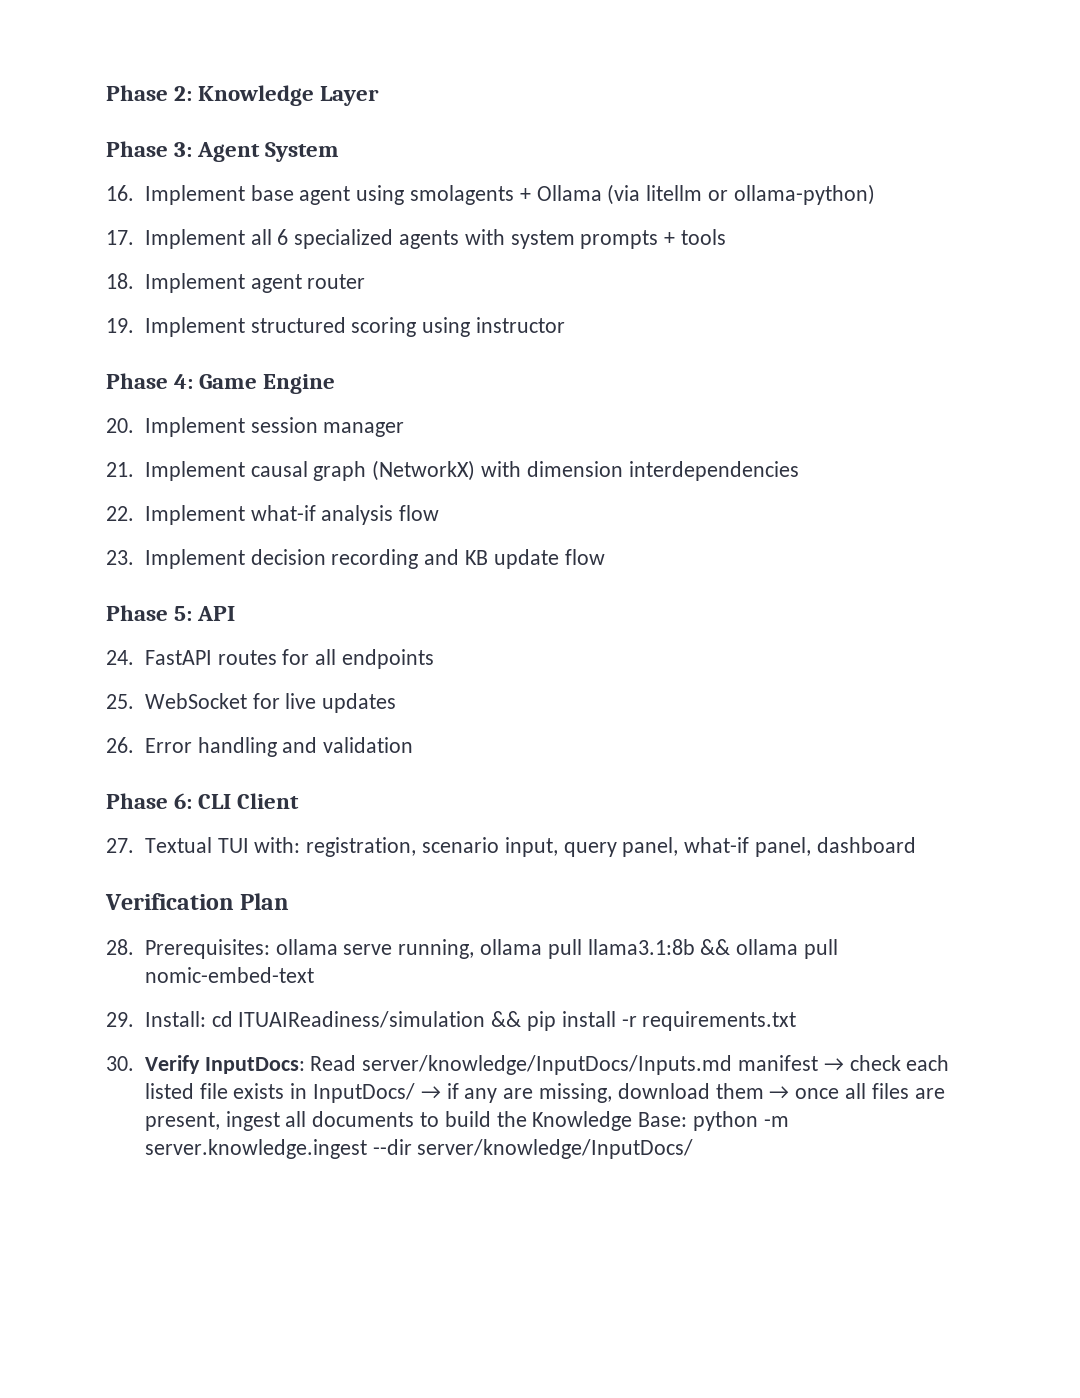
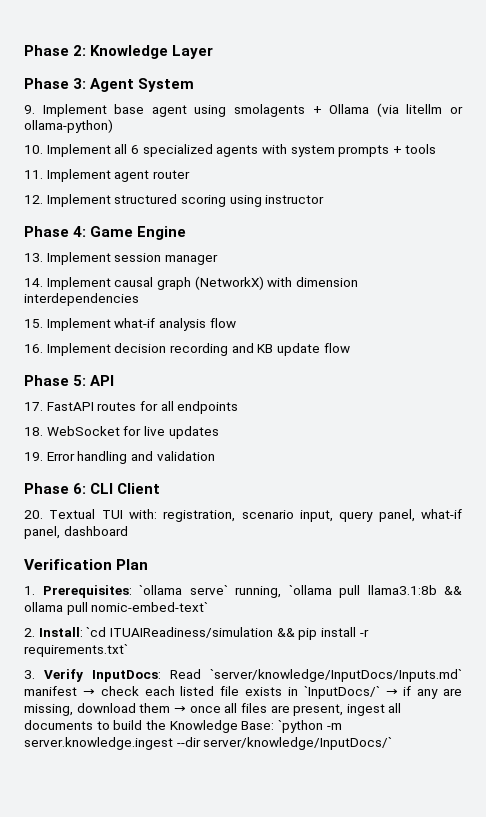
- 16. Implement base agent using smolagents + Ollama (via litellm or ollama-python)
+ 9. Implement base agent using smolagents + Ollama (via litellm or ollama-python)
- 17. Implement all 6 specialized agents with system prompts + tools
+ 10. Implement all 6 specialized agents with system prompts + tools
- 18. Implement agent router
+ 11. Implement agent router
- 19. Implement structured scoring using instructor
+ 12. Implement structured scoring using instructor
- 20. Implement session manager
+ 13. Implement session manager
- 21. Implement causal graph (NetworkX) with dimension interdependencies
+ 14. Implement causal graph (NetworkX) with dimension interdependencies
- 22. Implement what-if analysis flow
+ 15. Implement what-if analysis flow
- 23. Implement decision recording and KB update flow
+ 16. Implement decision recording and KB update flow
- 24. FastAPI routes for all endpoints
+ 17. FastAPI routes for all endpoints
- 25. WebSocket for live updates
+ 18. WebSocket for live updates
- 26. Error handling and validation
+ 19. Error handling and validation
- 27. Textual TUI with: registration, scenario input, query panel, what-if panel, dashboard
+ 20. Textual TUI with: registration, scenario input, query panel, what-if panel, dashboard
- 28. Prerequisites: ollama serve running, ollama pull llama3.1:8b && ollama pull nomic-embed-text
- 29. Install: cd ITUAIReadiness/simulation && pip install -r requirements.txt
- 30. Verify InputDocs: Read server/knowledge/InputDocs/Inputs.md manifest → check each listed file exists in InputDocs/ → if any are missing, download them → once all files are present, ingest all documents to build the Knowledge Base: python -m server.knowledge.ingest --dir server/knowledge/InputDocs/
+ 1. Prerequisites: `ollama serve` running, `ollama pull llama3.1:8b && ollama pull nomic-embed-text`
+ 2. Install: `cd ITUAIReadiness/simulation && pip install -r requirements.txt`
+ 3. Verify InputDocs: Read `server/knowledge/InputDocs/Inputs.md` manifest → check each listed file exists in `InputDocs/` → if any are missing, download them → once all files are present, ingest all documents to build the Knowledge Base: `python -m server.knowledge.ingest --dir server/knowledge/InputDocs/`

